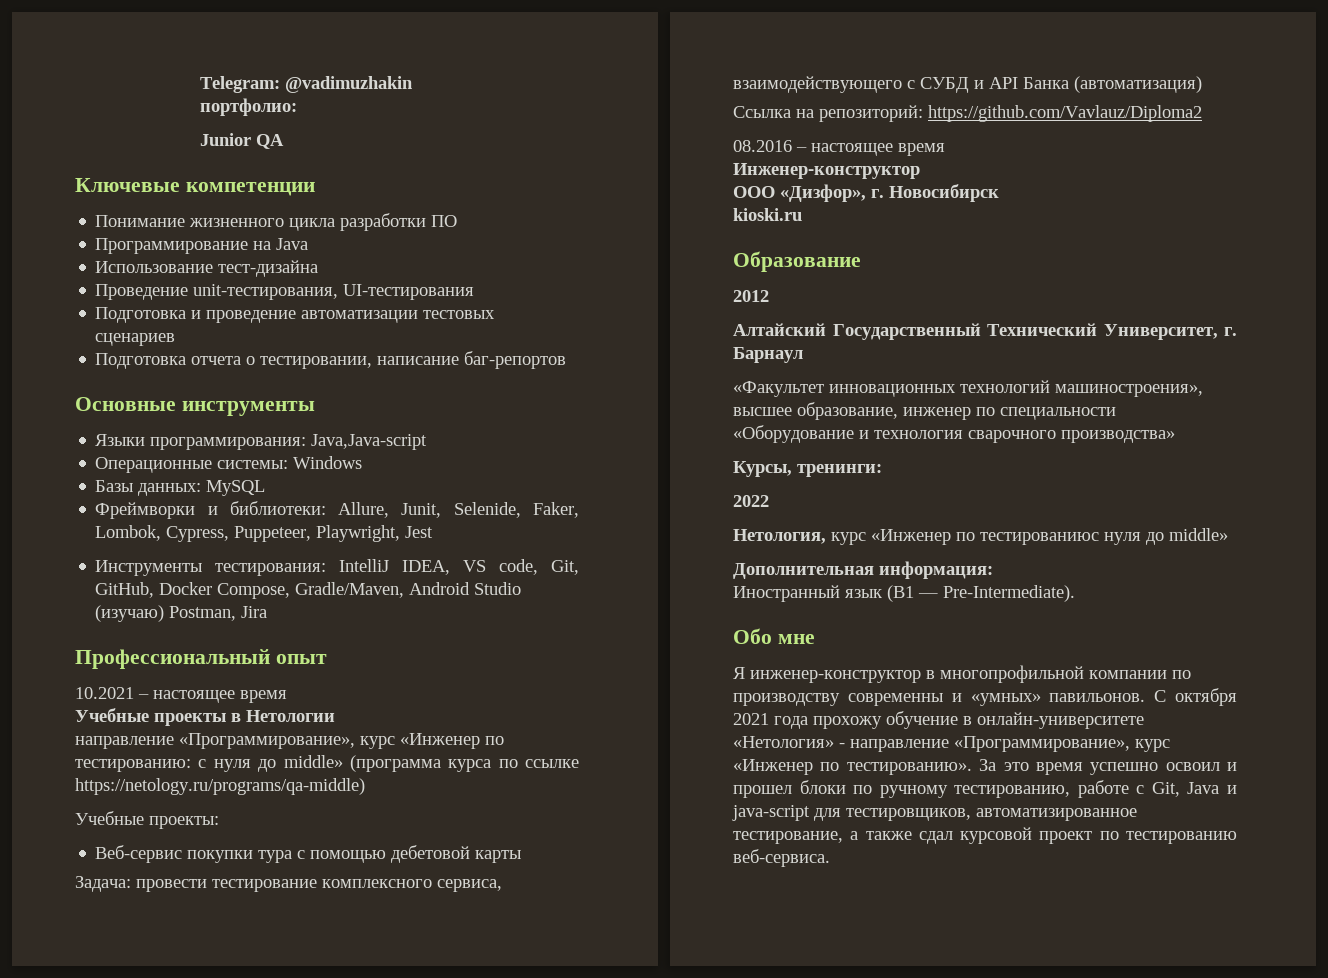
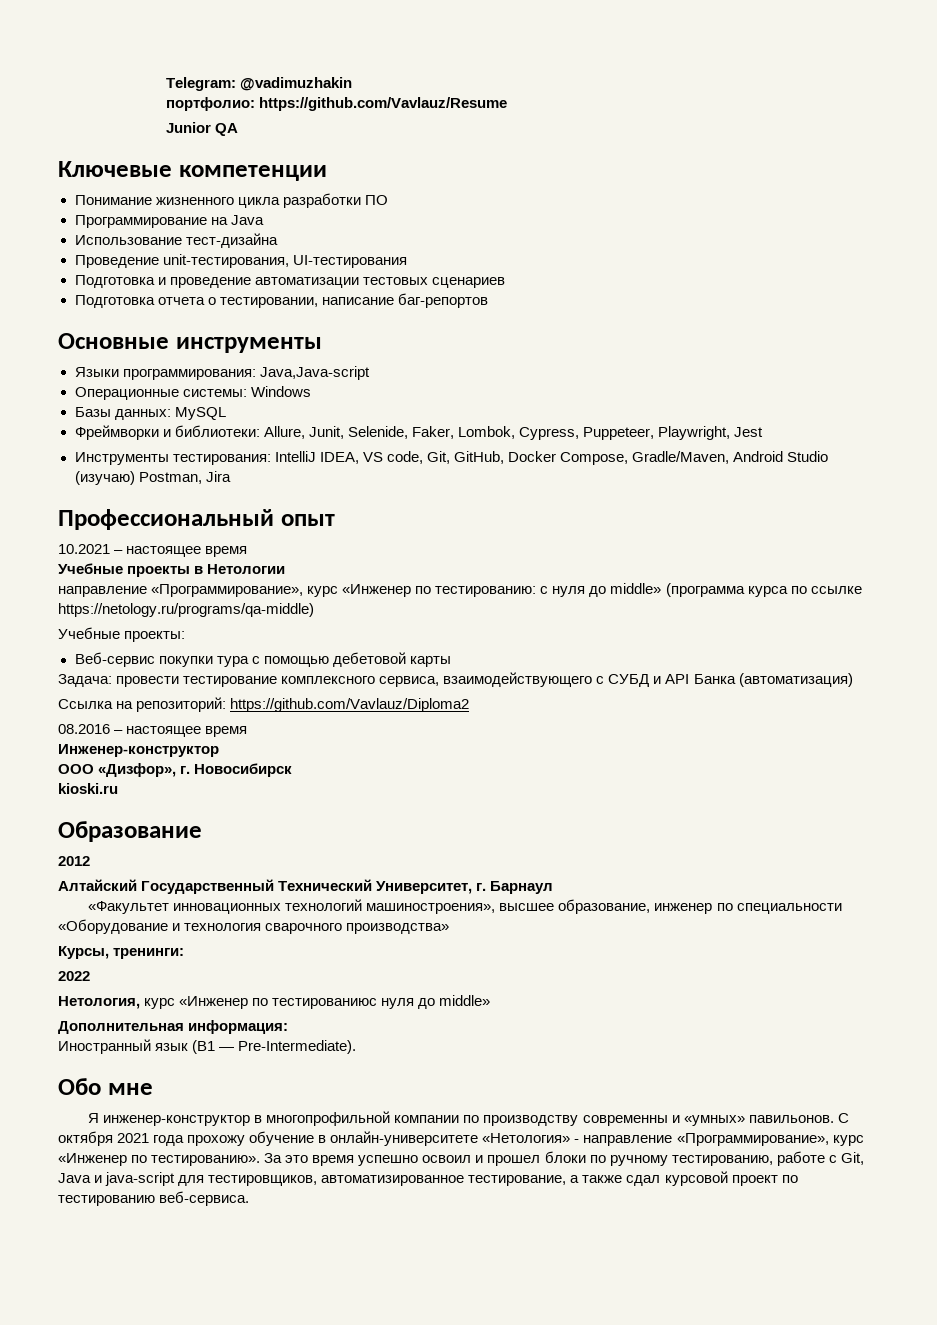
- портфолио:
+ портфолио: https://github.com/Vavlauz/Resume

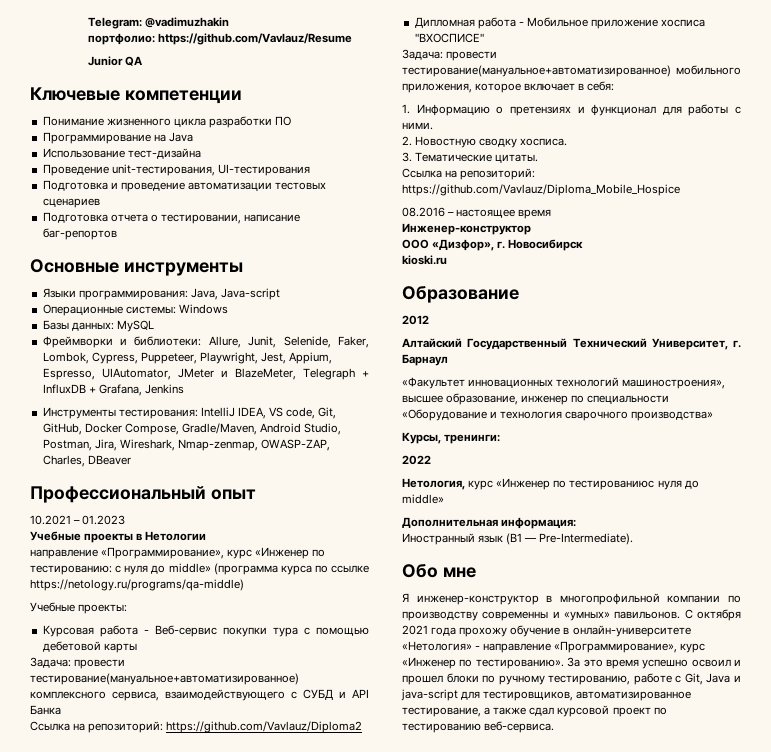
- Языки программирования: Java,Java-script
+ Языки программирования: Java, Java-script
- Фреймворки и библиотеки: Allure, Junit, Selenide, Faker, Lombok, Cypress, Puppeteer, Playwright, Jest
+ Фреймворки и библиотеки: Allure, Junit, Selenide, Faker, Lombok, Cypress, Puppeteer, Playwright, Jest, Appium, Espresso, UIAutomator, JMeter и BlazeMeter, Telegraph + InfluxDB + Grafana, Jenkins
- Инструменты тестирования: IntelliJ IDEA, VS code, Git, GitHub, Docker Compose, Gradle/Maven, Android Studio (изучаю) Postman, Jira
+ Инструменты тестирования: IntelliJ IDEA, VS code, Git, GitHub, Docker Compose, Gradle/Maven, Android Studio, Postman, Jira, Wireshark, Nmap-zenmap, OWASP-ZAP, Charles, DBeaver
- 10.2021 – настоящее время
+ 10.2021 – 01.2023
- Веб-сервис покупки тура с помощью дебетовой карты
+ Курсовая работа - Веб-сервис покупки тура с помощью дебетовой карты
- Задача: провести тестирование комплексного сервиса, взаимодействующего с СУБД и API Банка (автоматизация)
+ Задача: провести тестирование(мануальное+автоматизированное) комплексного сервиса, взаимодействующего с СУБД и API Банка
+ Дипломная работа - Мобильное приложение хосписа "ВХОСПИСЕ"
+ Задача: провести тестирование(мануальное+автоматизированное) мобильного приложения, которое включает в себя:
+ 1. Информацию о претензиях и функционал для работы с ними.
+ 2. Новостную сводку хосписа.
+ 3. Тематические цитаты.
+ Ссылка на репозиторий: https://github.com/Vavlauz/Diploma_Mobile_Hospice

